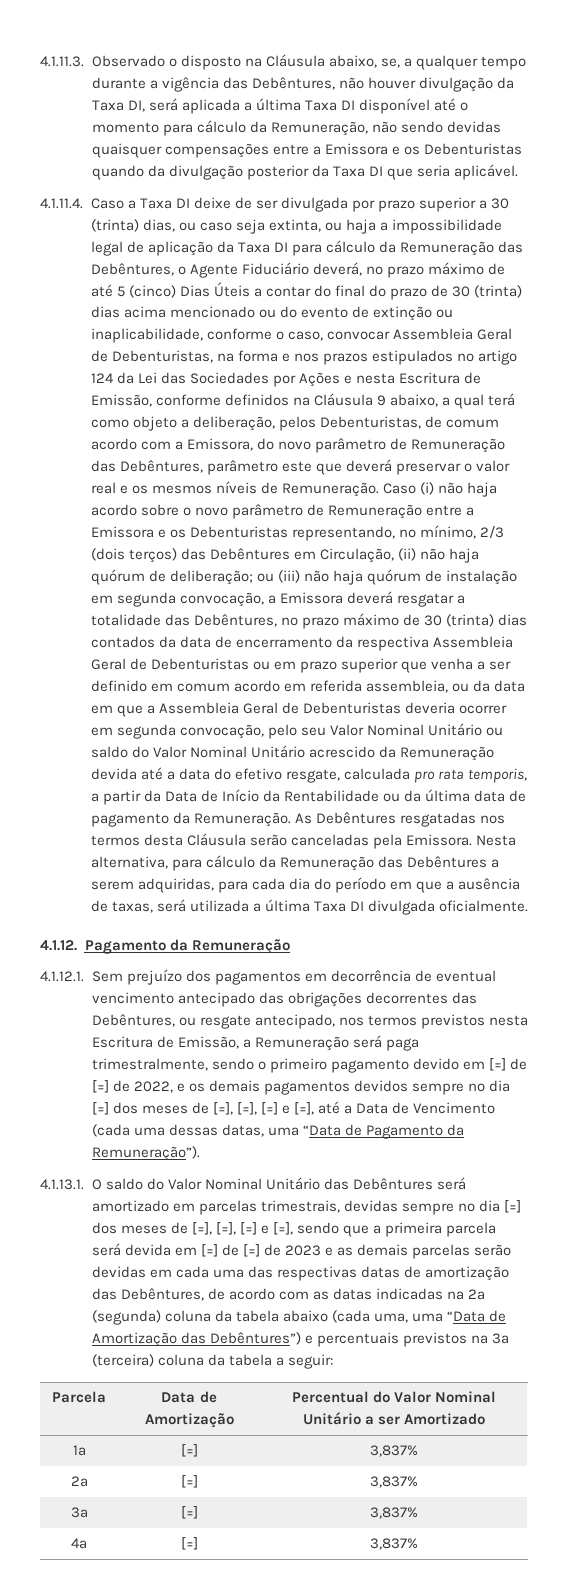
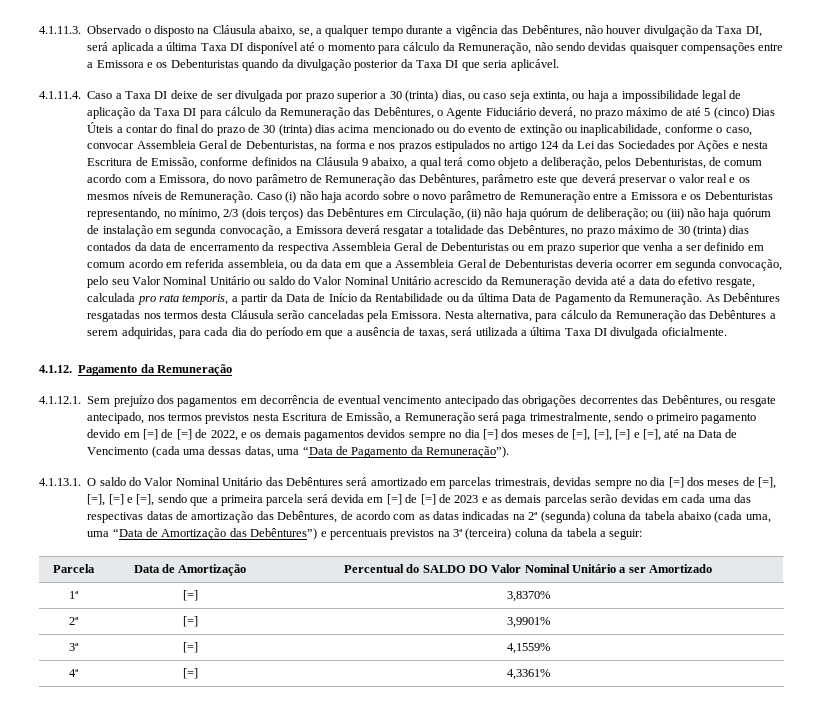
- ou (iii) não haja quórum de instalação em segunda convocação, a Emissora deverá resgatar a totalidade das Debêntures, no prazo máximo de 30 (trinta) dias contados da data de encerramento da respectiva Assembleia Geral de Debenturistas ou em prazo superior que venha a ser definido em comum acordo em referida assembleia, ou da data em que a Assembleia Geral de Debenturistas deveria ocorrer em segunda convocação, pelo seu Valor Nominal Unitário ou saldo do Valor Nominal Unitário acrescido da Remuneração devida até a data do efetivo resgate, calculada pro rata temporis, a partir da Data de Início da Rentabilidade ou da última data de pagamento da Remuneração.
+ ou (iii) não haja quórum de instalação em segunda convocação, a Emissora deverá resgatar a totalidade das Debêntures, no prazo máximo de 30 (trinta) dias contados da data de encerramento da respectiva Assembleia Geral de Debenturistas ou em prazo superior que venha a ser definido em comum acordo em referida assembleia, ou da data em que a Assembleia Geral de Debenturistas deveria ocorrer em segunda convocação, pelo seu Valor Nominal Unitário ou saldo do Valor Nominal Unitário acrescido da Remuneração devida até a data do efetivo resgate, calculada pro rata temporis, a partir da Data de Início da Rentabilidade ou da última Data de Pagamento da Remuneração.
- 4.1.12.1. Sem prejuízo dos pagamentos em decorrência de eventual vencimento antecipado das obrigações decorrentes das Debêntures, ou resgate antecipado, nos termos previstos nesta Escritura de Emissão, a Remuneração será paga trimestralmente, sendo o primeiro pagamento devido em [=] de [=] de 2022, e os demais pagamentos devidos sempre no dia [=] dos meses de [=], [=], [=] e [=], até a Data de Vencimento (cada uma dessas datas, uma “Data de Pagamento da Remuneração”).
+ 4.1.12.1. Sem prejuízo dos pagamentos em decorrência de eventual vencimento antecipado das obrigações decorrentes das Debêntures, ou resgate antecipado, nos termos previstos nesta Escritura de Emissão, a Remuneração será paga trimestralmente, sendo o primeiro pagamento devido em [=] de [=] de 2022, e os demais pagamentos devidos sempre no dia [=] dos meses de [=], [=], [=] e [=], até na Data de Vencimento (cada uma dessas datas, uma “Data de Pagamento da Remuneração”).
- Parcela | Data de Amortização | Percentual do Valor Nominal Unitário a ser Amortizado
+ Parcela | Data de Amortização | Percentual do SALDO DO Valor Nominal Unitário a ser Amortizado
- 1ª | [=] | 3,837%
+ 1ª | [=] | 3,8370%
- 2ª | [=] | 3,837%
+ 2ª | [=] | 3,9901%
- 3ª | [=] | 3,837%
+ 3ª | [=] | 4,1559%
- 4ª | [=] | 3,837%
+ 4ª | [=] | 4,3361%

